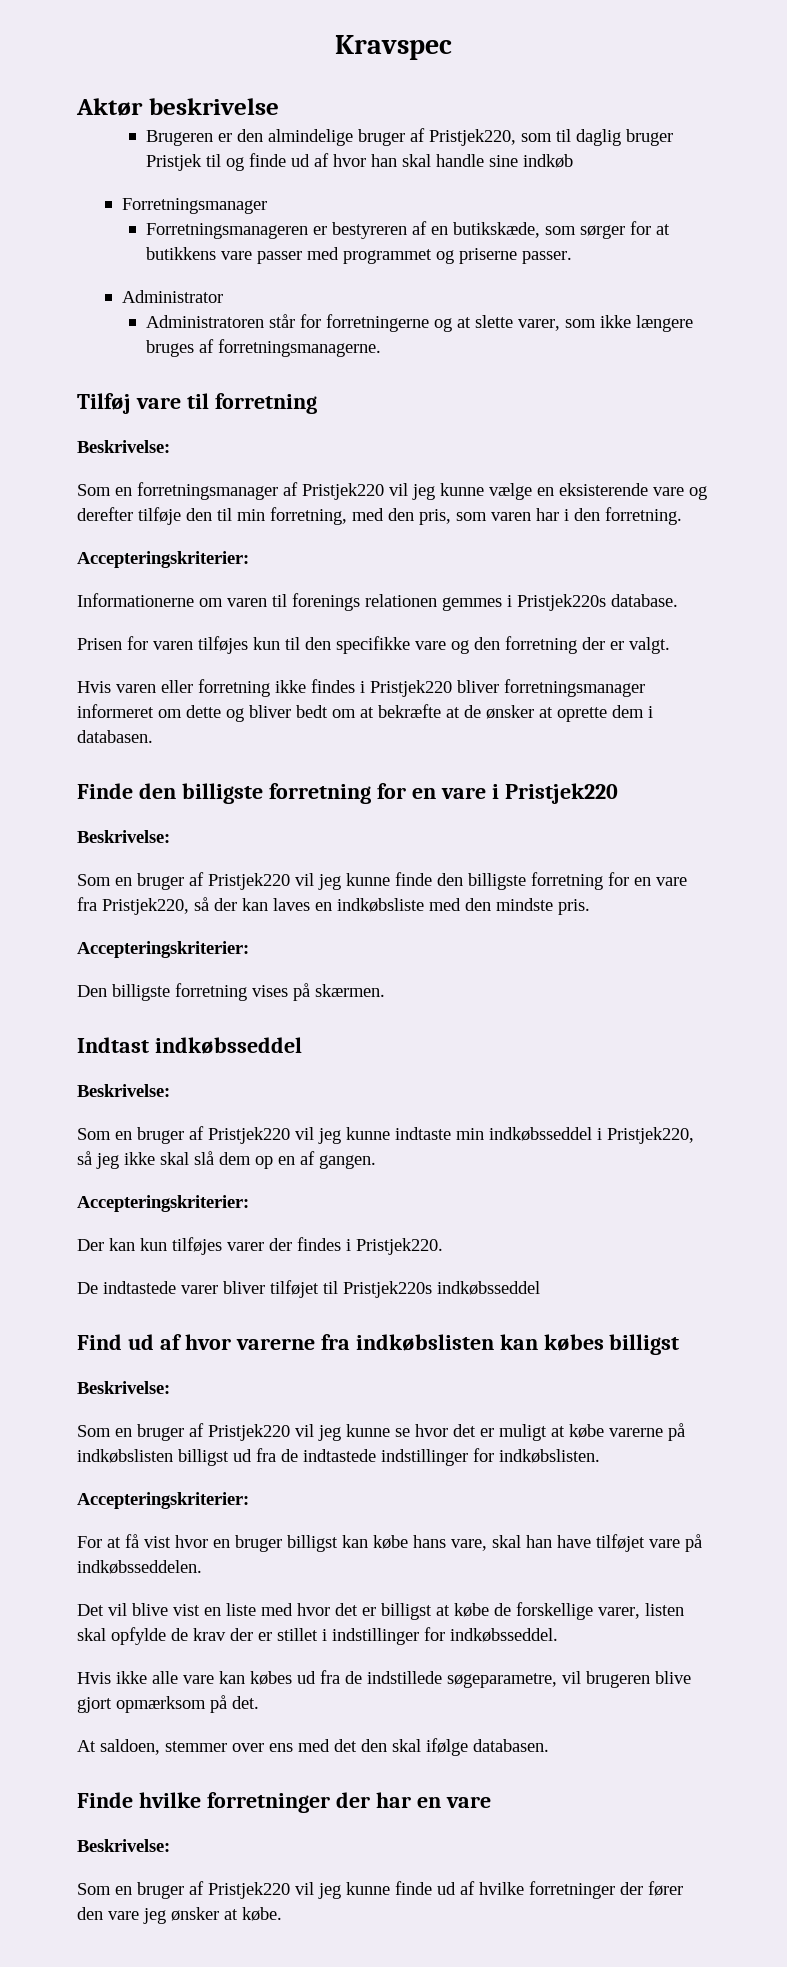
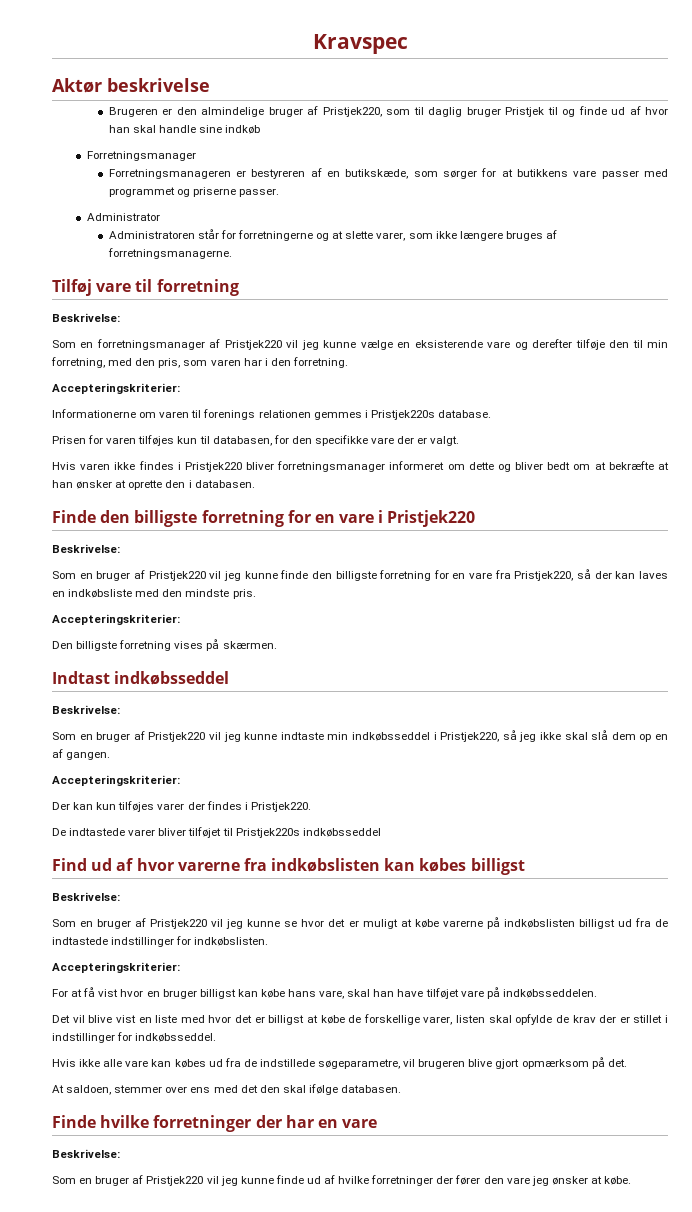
- Prisen for varen tilføjes kun til den specifikke vare og den forretning der er valgt.
+ Prisen for varen tilføjes kun til databasen, for den specifikke vare der er valgt.
- Hvis varen eller forretning ikke findes i Pristjek220 bliver forretningsmanager informeret om dette og bliver bedt om at bekræfte at de ønsker at oprette dem i databasen.
+ Hvis varen ikke findes i Pristjek220 bliver forretningsmanager informeret om dette og bliver bedt om at bekræfte at han ønsker at oprette den i databasen.

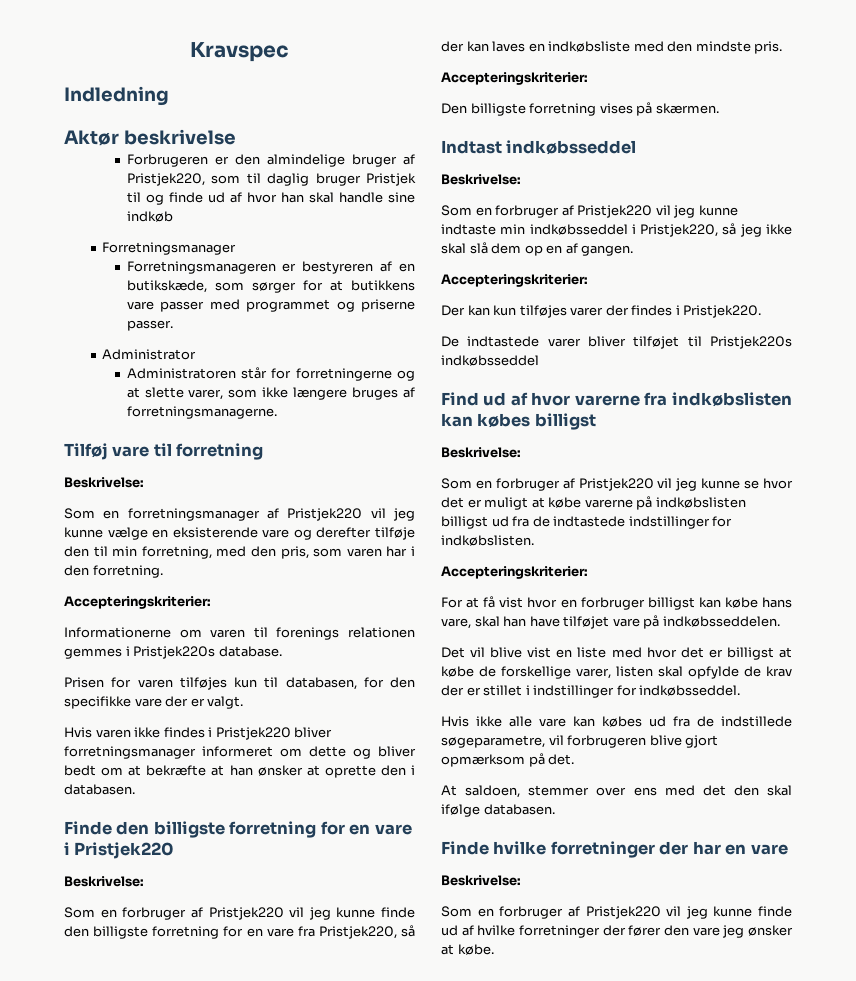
+ Indledning
- Brugeren er den almindelige bruger af Pristjek220, som til daglig bruger Pristjek til og finde ud af hvor han skal handle sine indkøb
+ Forbrugeren er den almindelige bruger af Pristjek220, som til daglig bruger Pristjek til og finde ud af hvor han skal handle sine indkøb
- Som en bruger af Pristjek220 vil jeg kunne finde den billigste forretning for en vare fra Pristjek220, så der kan laves en indkøbsliste med den mindste pris.
+ Som en forbruger af Pristjek220 vil jeg kunne finde den billigste forretning for en vare fra Pristjek220, så der kan laves en indkøbsliste med den mindste pris.
- Som en bruger af Pristjek220 vil jeg kunne indtaste min indkøbsseddel i Pristjek220, så jeg ikke skal slå dem op en af gangen.
+ Som en forbruger af Pristjek220 vil jeg kunne indtaste min indkøbsseddel i Pristjek220, så jeg ikke skal slå dem op en af gangen.
- Som en bruger af Pristjek220 vil jeg kunne se hvor det er muligt at købe varerne på indkøbslisten billigst ud fra de indtastede indstillinger for indkøbslisten.
+ Som en forbruger af Pristjek220 vil jeg kunne se hvor det er muligt at købe varerne på indkøbslisten billigst ud fra de indtastede indstillinger for indkøbslisten.
- For at få vist hvor en bruger billigst kan købe hans vare, skal han have tilføjet vare på indkøbsseddelen.
+ For at få vist hvor en forbruger billigst kan købe hans vare, skal han have tilføjet vare på indkøbsseddelen.
- Hvis ikke alle vare kan købes ud fra de indstillede søgeparametre, vil brugeren blive gjort opmærksom på det.
+ Hvis ikke alle vare kan købes ud fra de indstillede søgeparametre, vil forbrugeren blive gjort opmærksom på det.
- Som en bruger af Pristjek220 vil jeg kunne finde ud af hvilke forretninger der fører den vare jeg ønsker at købe.
+ Som en forbruger af Pristjek220 vil jeg kunne finde ud af hvilke forretninger der fører den vare jeg ønsker at købe.

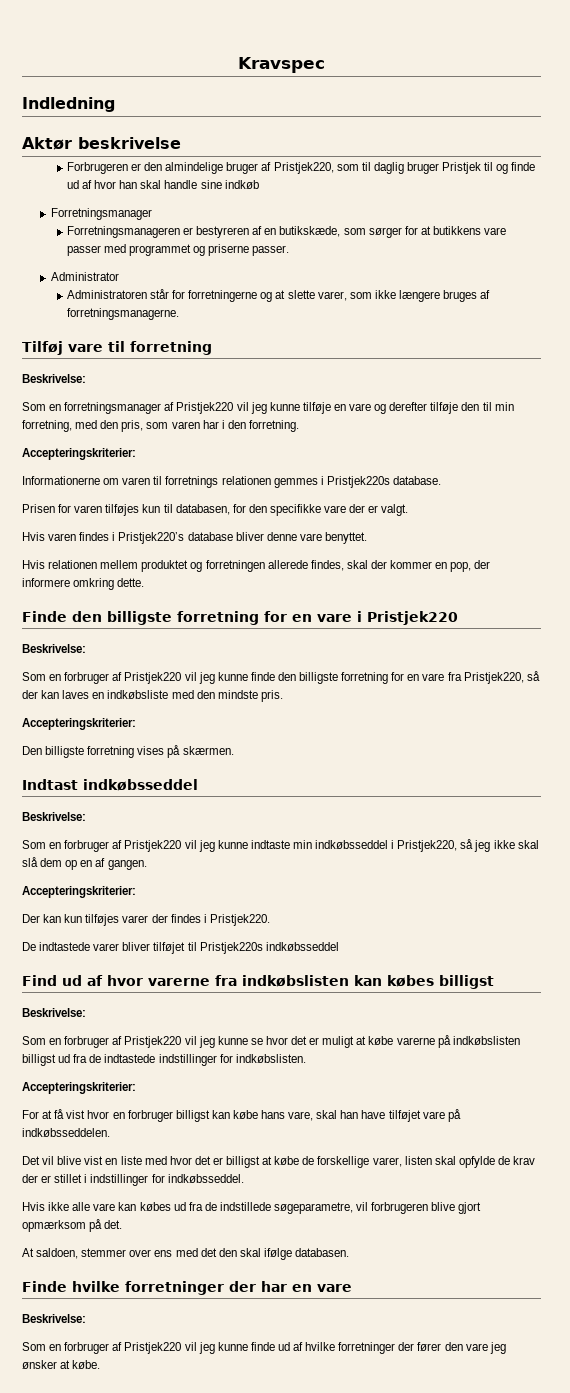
- Som en forretningsmanager af Pristjek220 vil jeg kunne vælge en eksisterende vare og derefter tilføje den til min forretning, med den pris, som varen har i den forretning.
+ Som en forretningsmanager af Pristjek220 vil jeg kunne tilføje en vare og derefter tilføje den til min forretning, med den pris, som varen har i den forretning.
- Informationerne om varen til forenings relationen gemmes i Pristjek220s database.
+ Informationerne om varen til forretnings relationen gemmes i Pristjek220s database.
- Hvis varen ikke findes i Pristjek220 bliver forretningsmanager informeret om dette og bliver bedt om at bekræfte at han ønsker at oprette den i databasen.
+ Hvis varen findes i Pristjek220’s database bliver denne vare benyttet.
+ Hvis relationen mellem produktet og forretningen allerede findes, skal der kommer en pop, der informere omkring dette.

